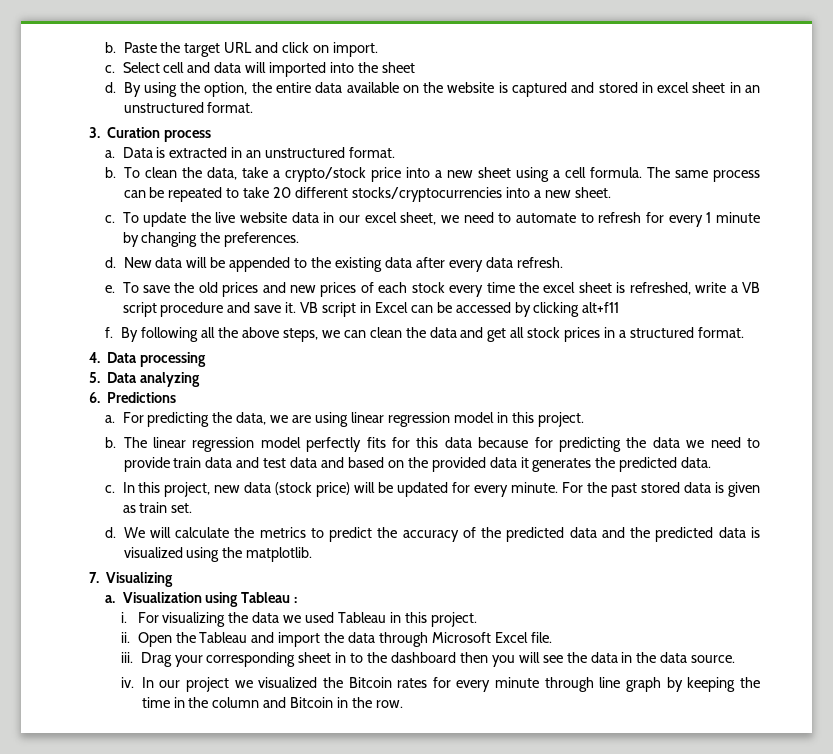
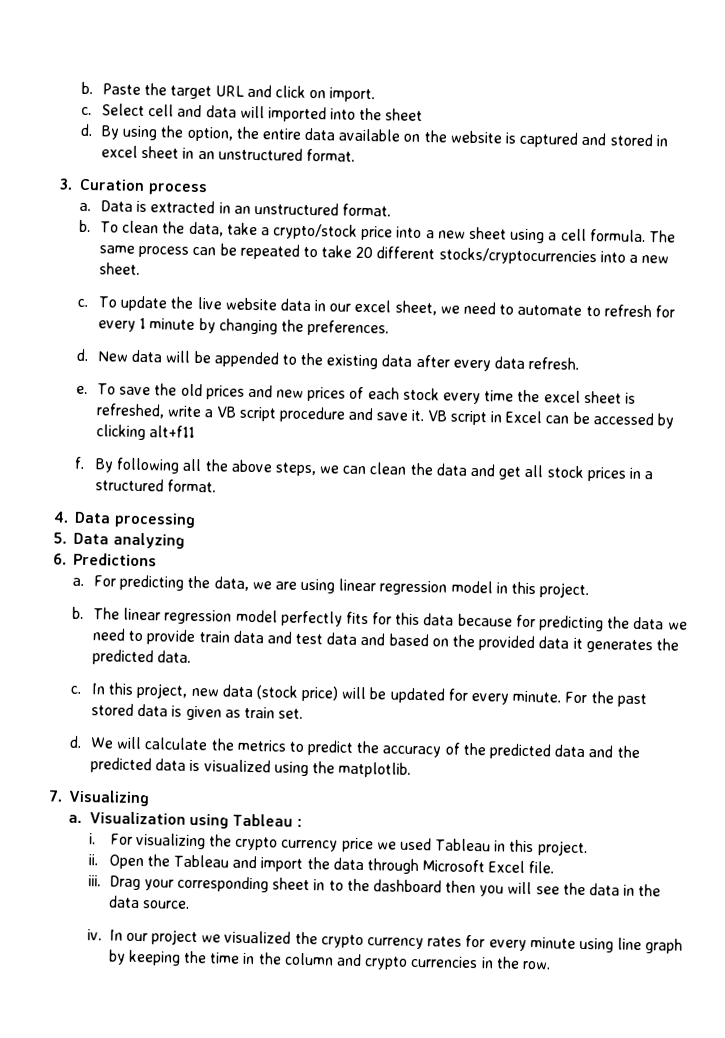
- For visualizing the data we used Tableau in this project.
+ For visualizing the crypto currency price we used Tableau in this project.
- In our project we visualized the Bitcoin rates for every minute through line graph by keeping the time in the column and Bitcoin in the row.
+ In our project we visualized the crypto currency rates for every minute using line graph by keeping the time in the column and crypto currencies in the row.

